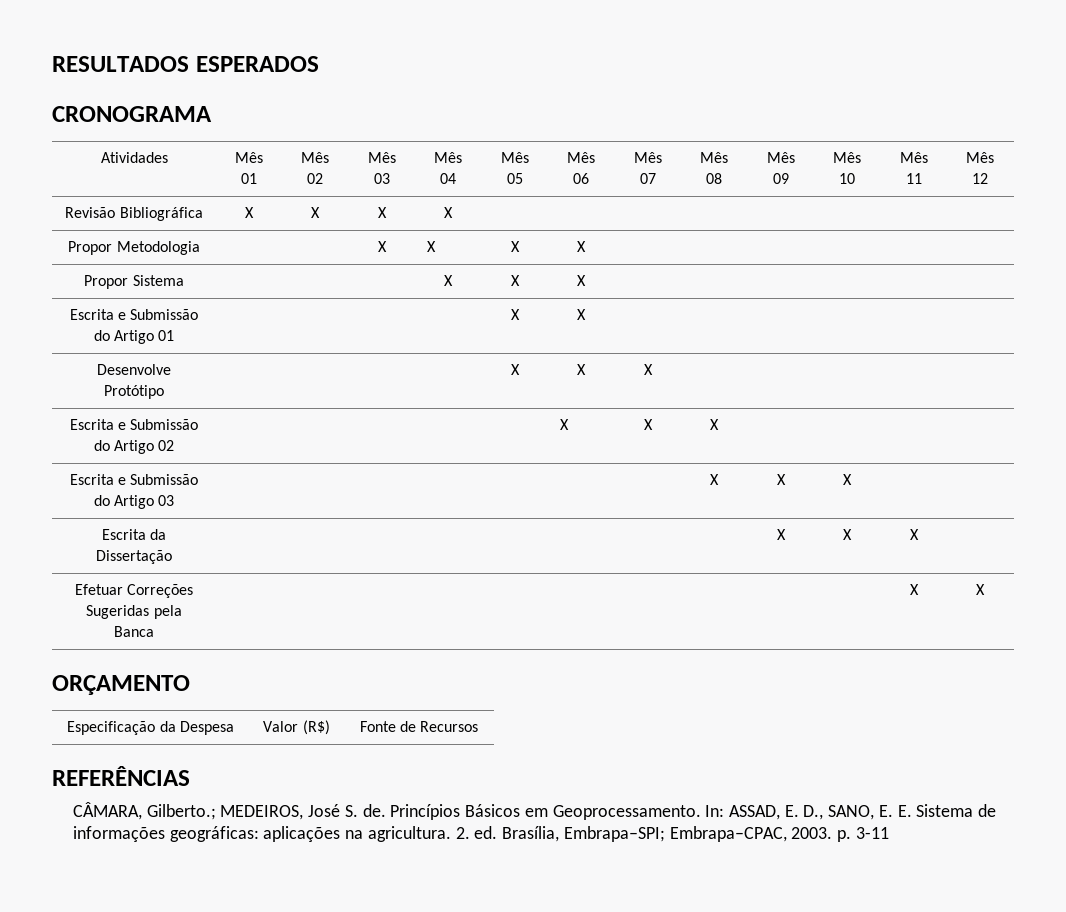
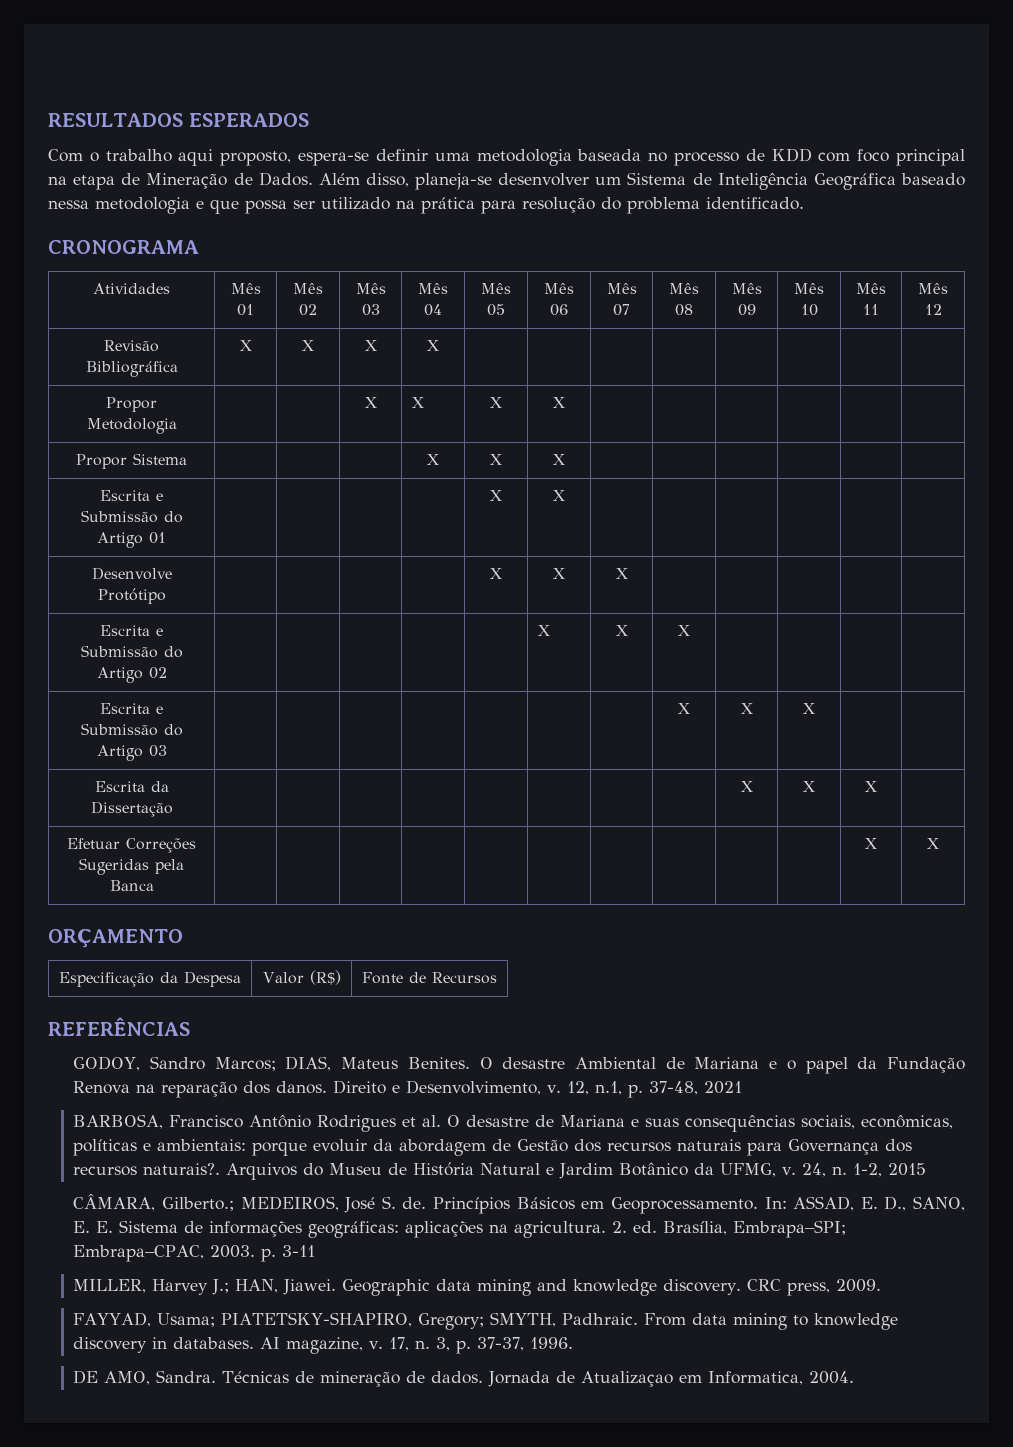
+ Com o trabalho aqui proposto, espera-se definir uma metodologia baseada no processo de KDD com foco principal na etapa de Mineração de Dados. Além disso, planeja-se desenvolver um Sistema de Inteligência Geográfica baseado nessa metodologia e que possa ser utilizado na prática para resolução do problema identificado.
+ GODOY, Sandro Marcos; DIAS, Mateus Benites. O desastre Ambiental de Mariana e o papel da Fundação Renova na reparação dos danos. Direito e Desenvolvimento, v. 12, n.1, p. 37-48, 2021
+ BARBOSA, Francisco Antônio Rodrigues et al. O desastre de Mariana e suas consequências sociais, econômicas, políticas e ambientais: porque evoluir da abordagem de Gestão dos recursos naturais para Governança dos recursos naturais?. Arquivos do Museu de História Natural e Jardim Botânico da UFMG, v. 24, n. 1-2, 2015
+ MILLER, Harvey J.; HAN, Jiawei. Geographic data mining and knowledge discovery. CRC press, 2009.
+ FAYYAD, Usama; PIATETSKY-SHAPIRO, Gregory; SMYTH, Padhraic. From data mining to knowledge discovery in databases. AI magazine, v. 17, n. 3, p. 37-37, 1996.
+ DE AMO, Sandra. Técnicas de mineração de dados. Jornada de Atualizaçao em Informatica, 2004.

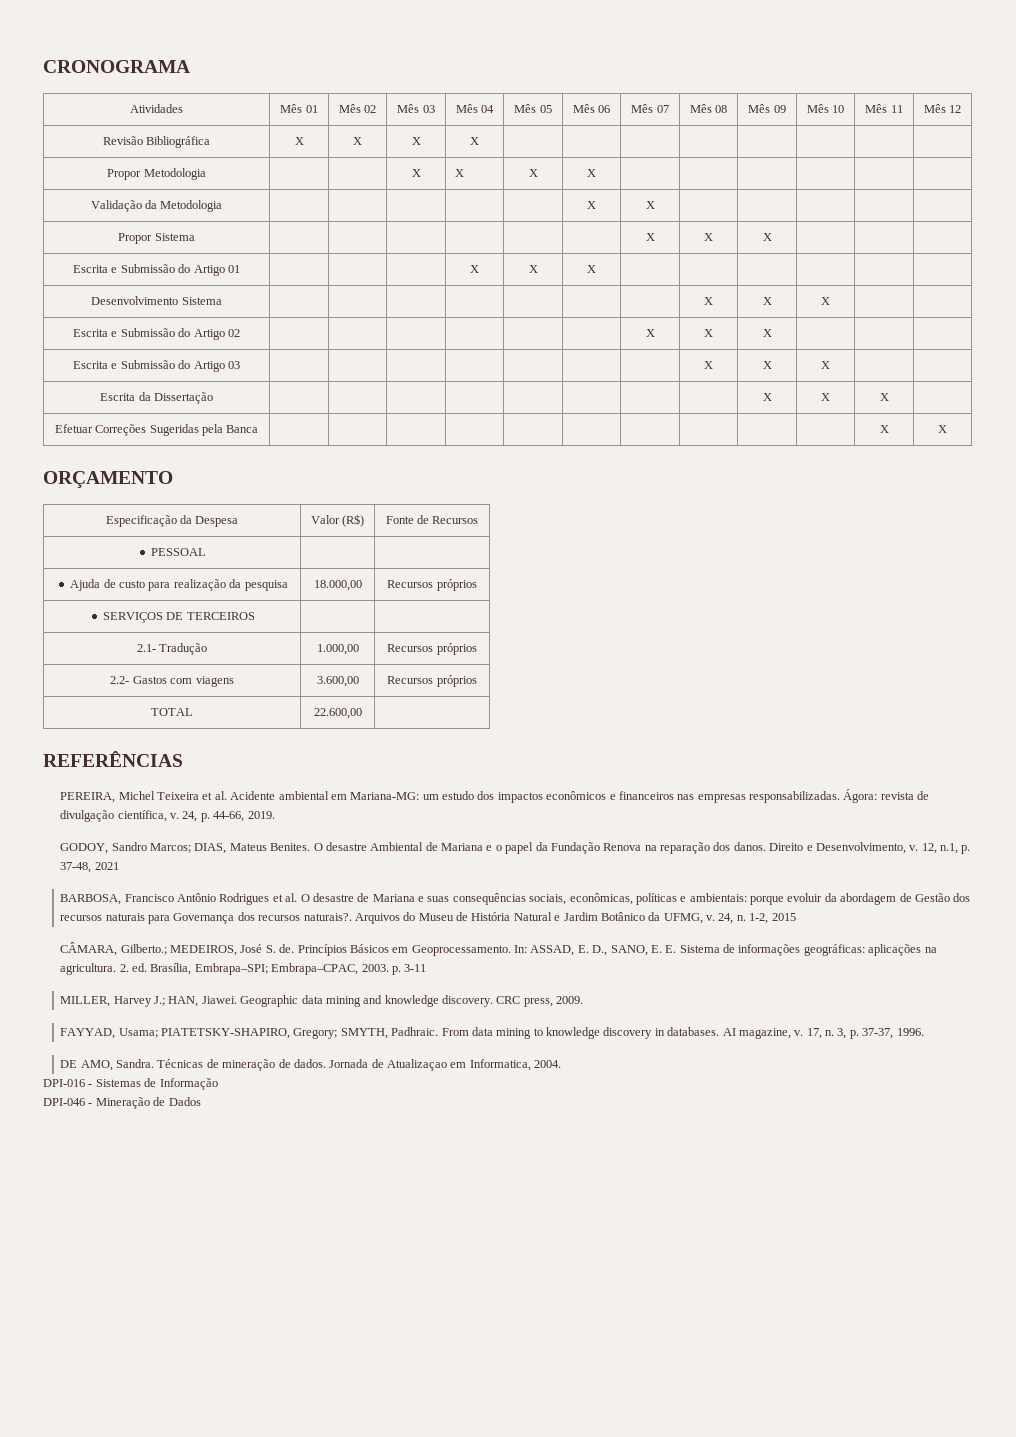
- RESULTADOS ESPERADOS
- Com o trabalho aqui proposto, espera-se definir uma metodologia baseada no processo de KDD com foco principal na etapa de Mineração de Dados. Além disso, planeja-se desenvolver um Sistema de Inteligência Geográfica baseado nessa metodologia e que possa ser utilizado na prática para resolução do problema identificado.
- Propor Sistema | | | | X | X | X | | | | | |
- Escrita e Submissão do Artigo 01 | | | | | X | X | | | | | |
- Desenvolve Protótipo | | | | | X | X | X | | | | |
+ Validação da Metodologia | | | | | | X | X | | | | |
+ Propor Sistema | | | | | | | X | X | X | | |
+ Escrita e Submissão do Artigo 01 | | | | X | X | X | | | | | |
+ Desenvolvimento Sistema | | | | | | | | X | X | X | |
- Escrita e Submissão do Artigo 02 | | | | | | X | X | X | | | |
+ Escrita e Submissão do Artigo 02 | | | | | | | X | X | X | | |
+ PESSOAL | |
+ Ajuda de custo para realização da pesquisa | 18.000,00 | Recursos próprios
+ SERVIÇOS DE TERCEIROS | |
+ 2.1- Tradução | 1.000,00 | Recursos próprios
+ 2.2- Gastos com viagens | 3.600,00 | Recursos próprios
+ TOTAL | 22.600,00 |
  REFERÊNCIAS
+ PEREIRA, Michel Teixeira et al. Acidente ambiental em Mariana-MG: um estudo dos impactos econômicos e financeiros nas empresas responsabilizadas. Ágora: revista de divulgação científica, v. 24, p. 44-66, 2019.
+ DPI-016 - Sistemas de Informação
+ DPI-046 - Mineração de Dados

